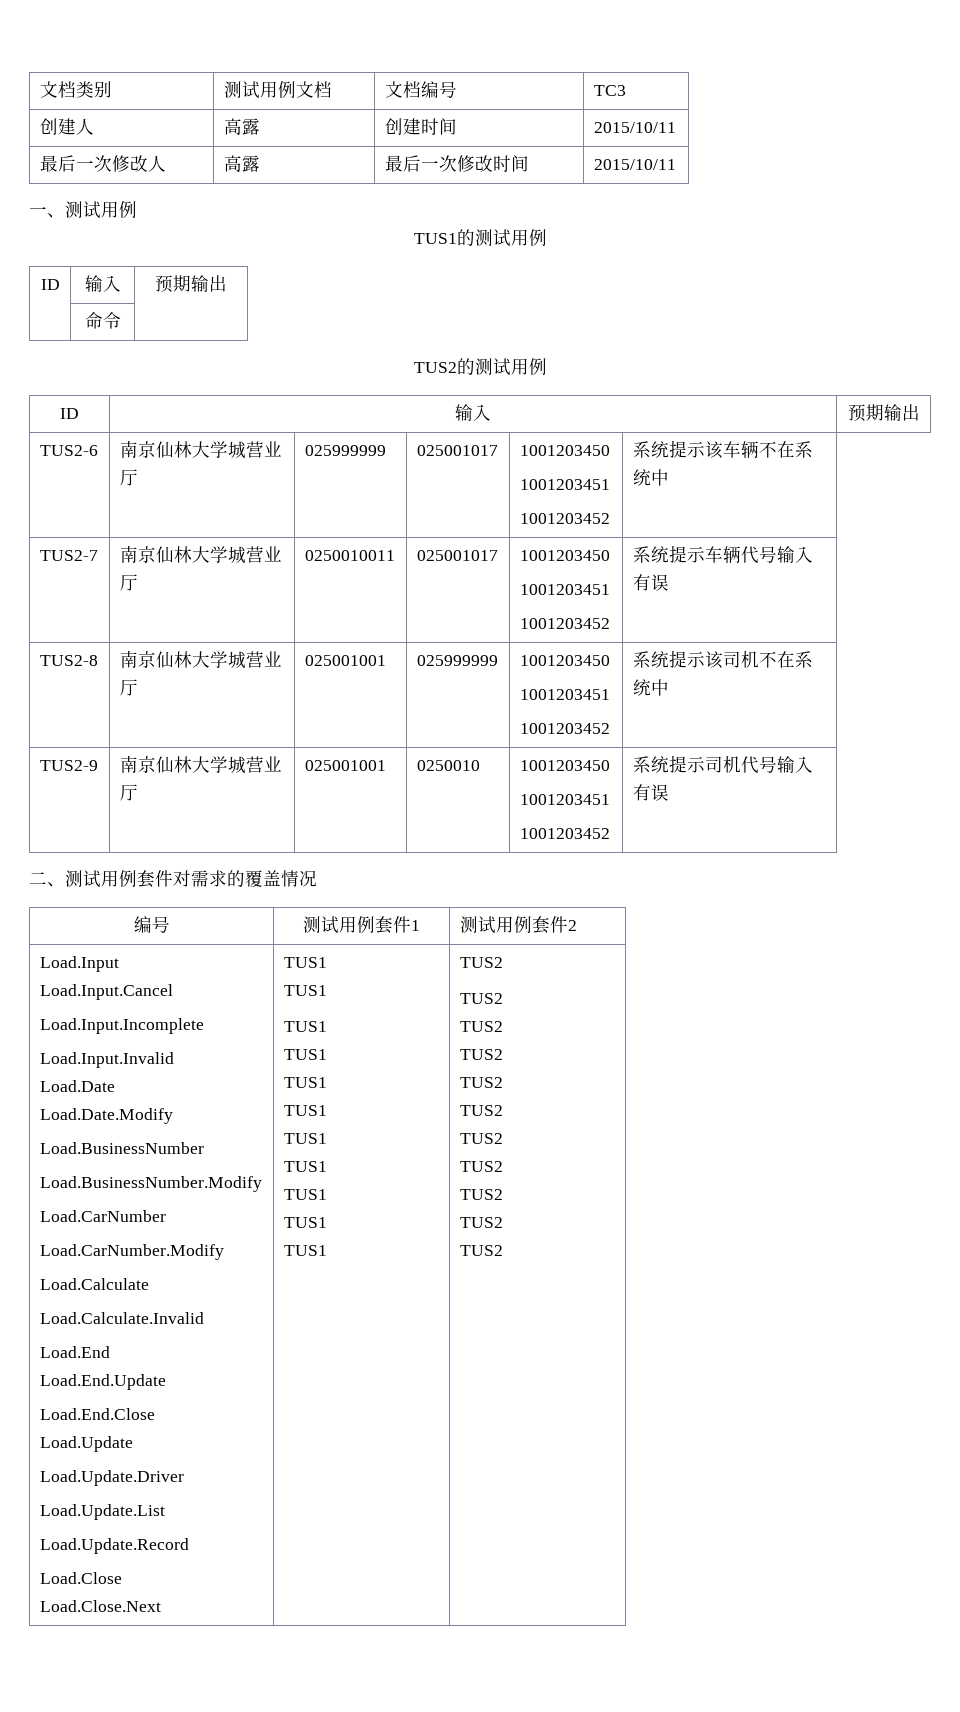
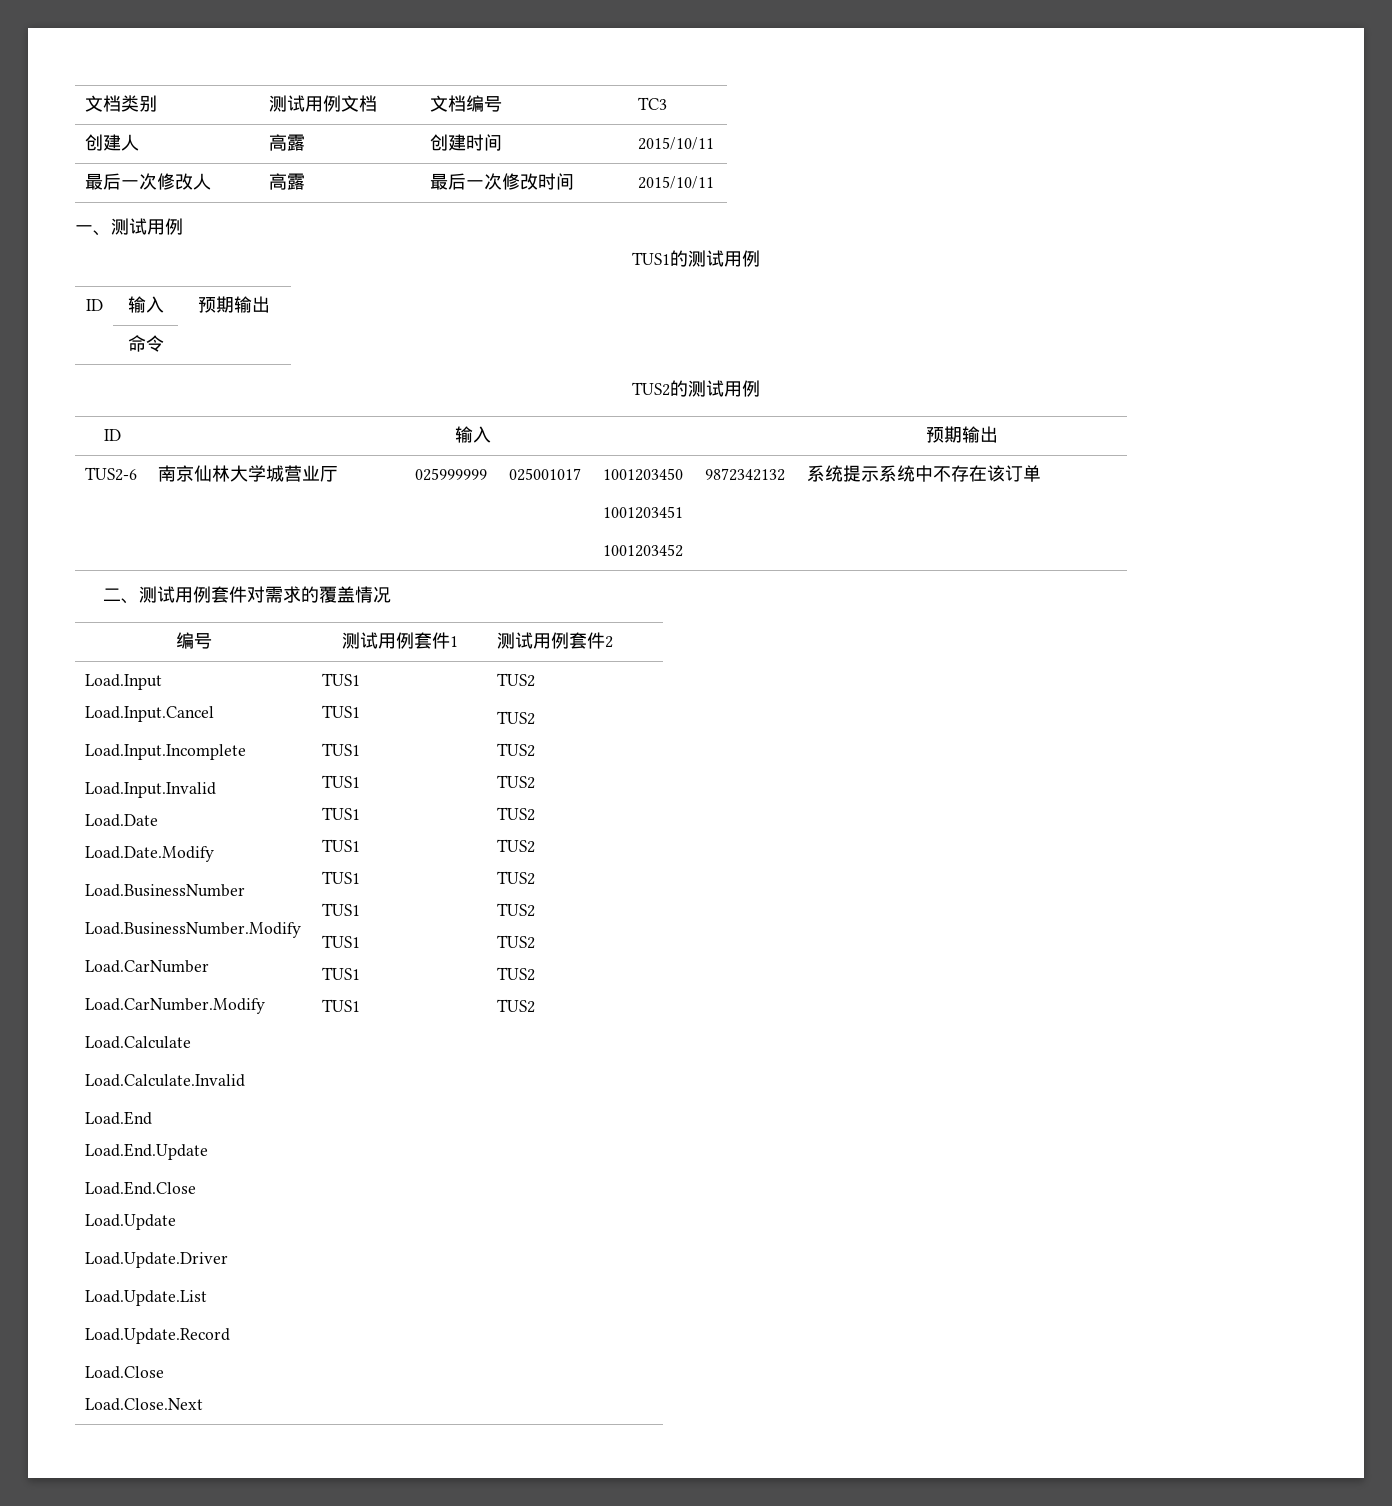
  TUS2-6 | 南京仙林大学城营业厅 | 025999999 | 025001017 | 1001203450
  1001203451
- 1001203452 | 系统提示该车辆不在系统中
- TUS2-7 | 南京仙林大学城营业厅 | 0250010011 | 025001017 | 1001203450
- 1001203451
- 1001203452 | 系统提示车辆代号输入有误
- TUS2-8 | 南京仙林大学城营业厅 | 025001001 | 025999999 | 1001203450
- 1001203451
- 1001203452 | 系统提示该司机不在系统中
- TUS2-9 | 南京仙林大学城营业厅 | 025001001 | 0250010 | 1001203450
- 1001203451
- 1001203452 | 系统提示司机代号输入有误
+ 1001203452 | 9872342132 | 系统提示系统中不存在该订单

